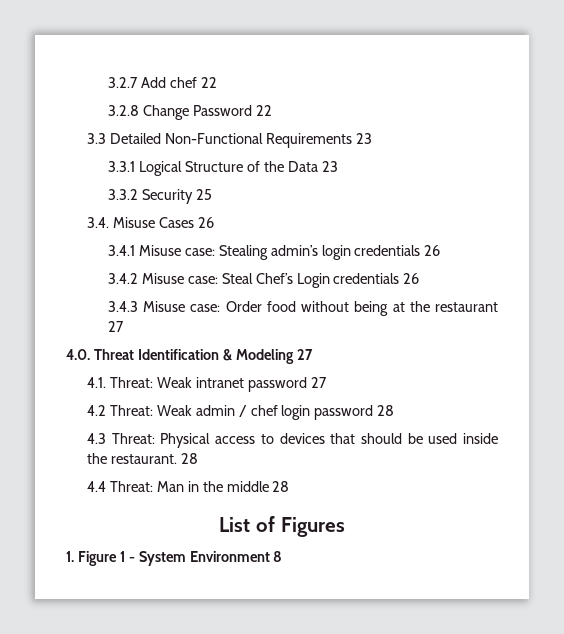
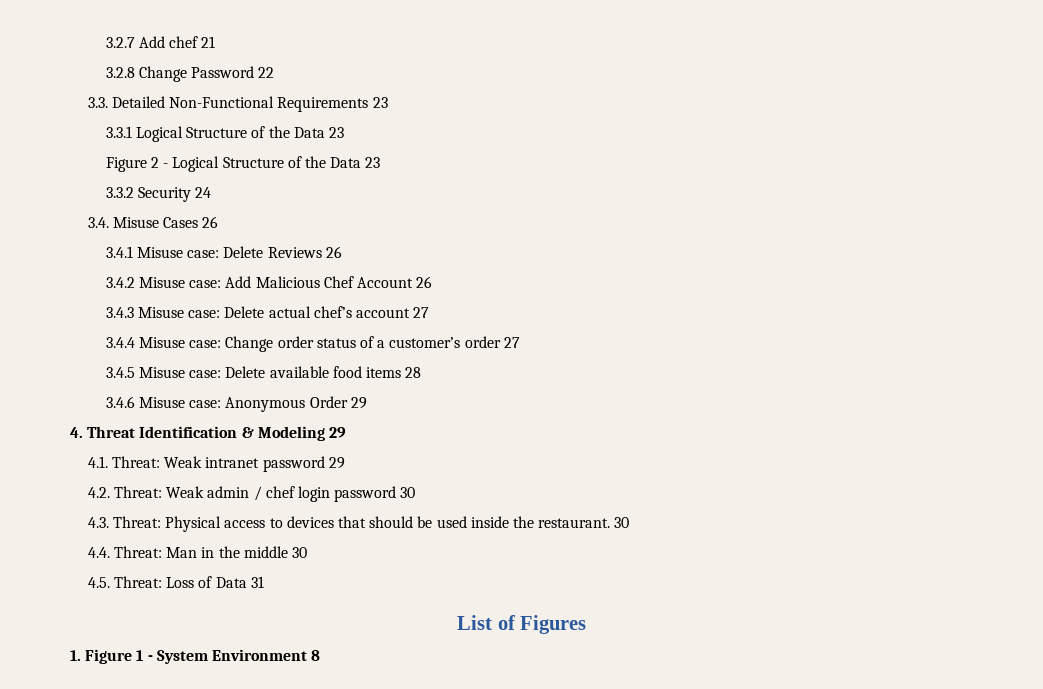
- 3.2.7 Add chef 22
+ 3.2.7 Add chef 21
- 3.3 Detailed Non-Functional Requirements 23
+ 3.3. Detailed Non-Functional Requirements 23
+ Figure 2 - Logical Structure of the Data 23
- 3.3.2 Security 25
+ 3.3.2 Security 24
- 3.4.1 Misuse case: Stealing admin’s login credentials 26
+ 3.4.1 Misuse case: Delete Reviews 26
- 3.4.2 Misuse case: Steal Chef’s Login credentials 26
+ 3.4.2 Misuse case: Add Malicious Chef Account 26
- 3.4.3 Misuse case: Order food without being at the restaurant 27
- 4.0. Threat Identification & Modeling 27
+ 3.4.3 Misuse case: Delete actual chef’s account 27
+ 3.4.4 Misuse case: Change order status of a customer’s order 27
+ 3.4.5 Misuse case: Delete available food items 28
+ 3.4.6 Misuse case: Anonymous Order 29
+ 4. Threat Identification & Modeling 29
- 4.1. Threat: Weak intranet password 27
- 4.2 Threat: Weak admin / chef login password 28
- 4.3 Threat: Physical access to devices that should be used inside the restaurant. 28
- 4.4 Threat: Man in the middle 28
+ 4.1. Threat: Weak intranet password 29
+ 4.2. Threat: Weak admin / chef login password 30
+ 4.3. Threat: Physical access to devices that should be used inside the restaurant. 30
+ 4.4. Threat: Man in the middle 30
+ 4.5. Threat: Loss of Data 31

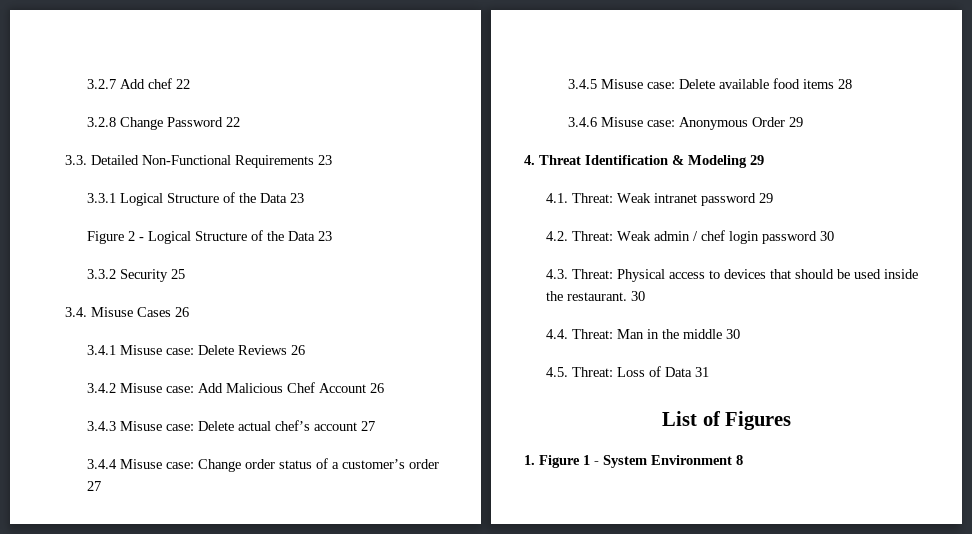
- 3.2.7 Add chef 21
+ 3.2.7 Add chef 22
- 3.3.2 Security 24
+ 3.3.2 Security 25

